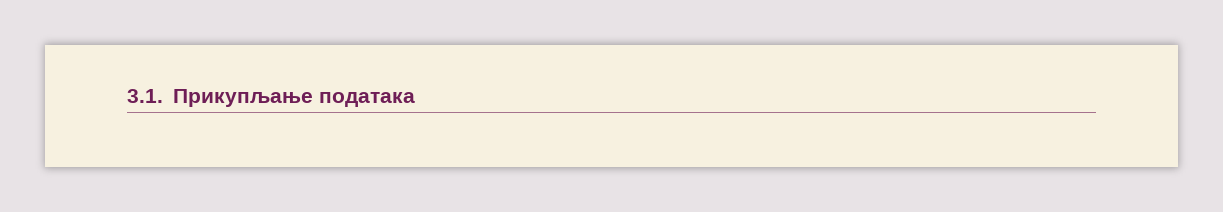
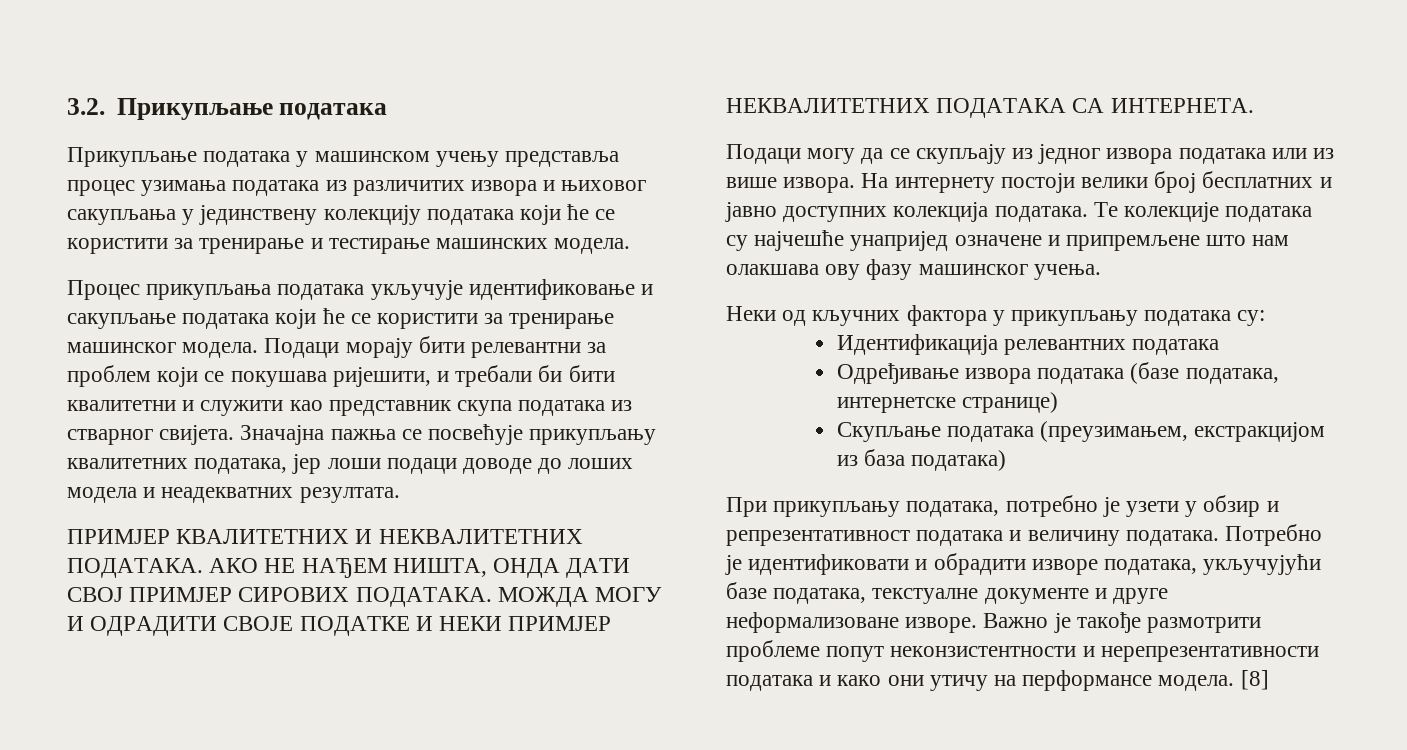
- 3.1. Прикупљање података
+ 3.2. Прикупљање података
+ Прикупљање података у машинском учењу представља процес узимања података из различитих извора и њиховог сакупљања у јединствену колекцију података који ће се користити за тренирање и тестирање машинских модела.
+ Процес прикупљања података укључује идентификовање и сакупљање података који ће се користити за тренирање машинског модела. Подаци морају бити релевантни за проблем који се покушава ријешити, и требали би бити квалитетни и служити као представник скупа података из стварног свијета. Значајна пажња се посвећује прикупљању квалитетних података, јер лоши подаци доводе до лоших модела и неадекватних резултата.
+ ПРИМЈЕР КВАЛИТЕТНИХ И НЕКВАЛИТЕТНИХ ПОДАТАКА. АКО НЕ НАЂЕМ НИШТА, ОНДА ДАТИ СВОЈ ПРИМЈЕР СИРОВИХ ПОДАТАКА. МОЖДА МОГУ И ОДРАДИТИ СВОЈЕ ПОДАТКЕ И НЕКИ ПРИМЈЕР НЕКВАЛИТЕТНИХ ПОДАТАКА СА ИНТЕРНЕТА.
+ Подаци могу да се скупљају из једног извора података или из више извора. На интернету постоји велики број бесплатних и јавно доступних колекција података. Те колекције података су најчешће унапријед означене и припремљене што нам олакшава ову фазу машинског учења.
+ Неки од кључних фактора у прикупљању података су:
+ Идентификација релевантних података
+ Одређивање извора података (базе података, интернетске странице)
+ Скупљање података (преузимањем, екстракцијом из база података)
+ При прикупљању података, потребно је узети у обзир и репрезентативност података и величину података. Потребно је идентификовати и обрадити изворе података, укључујући базе података, текстуалне документе и друге неформализоване изворе. Важно је такође размотрити проблеме попут неконзистентности и нерепрезентативности података и како они утичу на перформансе модела. [8]

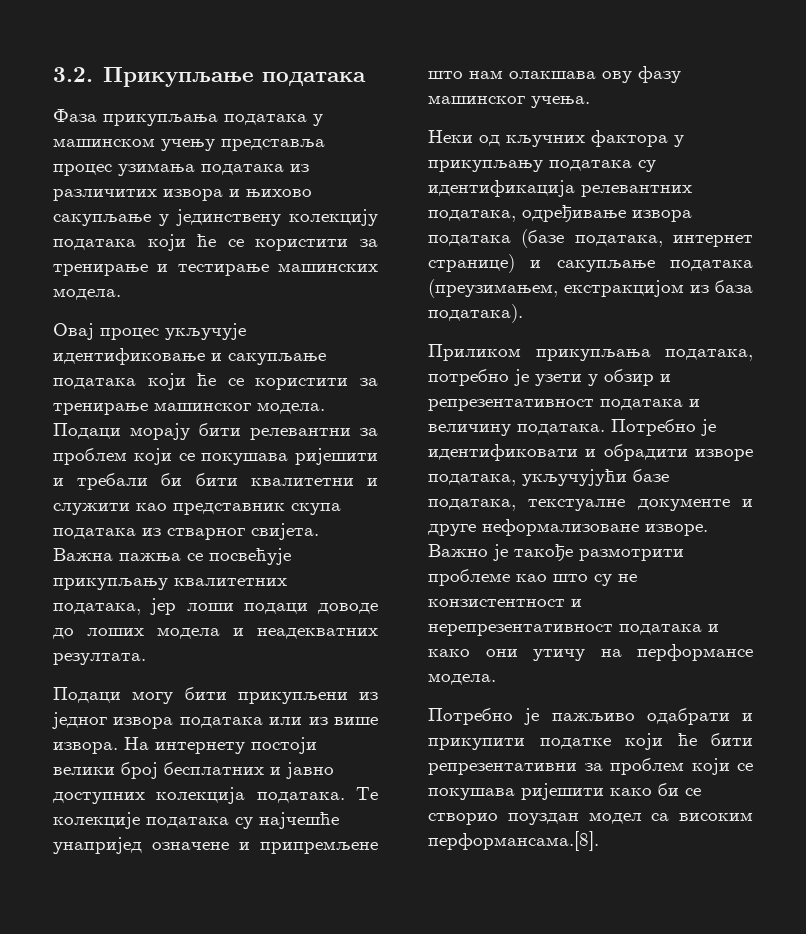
- Прикупљање података у машинском учењу представља процес узимања података из различитих извора и њиховог сакупљања у јединствену колекцију података који ће се користити за тренирање и тестирање машинских модела.
+ Фаза прикупљања података у машинском учењу представља процес узимања података из различитих извора и њихово сакупљање у јединствену колекцију података који ће се користити за тренирање и тестирање машинских модела.
- Процес прикупљања података укључује идентификовање и сакупљање података који ће се користити за тренирање машинског модела.
+ Овај процес укључује идентификовање и сакупљање података који ће се користити за тренирање машинског модела.
- Подаци морају бити релевантни за проблем који се покушава ријешити, и требали би бити квалитетни и служити као представник скупа података из стварног свијета.
+ Подаци морају бити релевантни за проблем који се покушава ријешити и требали би бити квалитетни и служити као представник скупа података из стварног свијета.
- Значајна пажња се посвећује прикупљању квалитетних података, јер лоши подаци доводе до лоших модела и неадекватних резултата.
+ Важна пажња се посвећује прикупљању квалитетних података, јер лоши подаци доводе до лоших модела и неадекватних резултата.
- ПРИМЈЕР КВАЛИТЕТНИХ И НЕКВАЛИТЕТНИХ ПОДАТАКА. АКО НЕ НАЂЕМ НИШТА, ОНДА ДАТИ СВОЈ ПРИМЈЕР СИРОВИХ ПОДАТАКА. МОЖДА МОГУ И ОДРАДИТИ СВОЈЕ ПОДАТКЕ И НЕКИ ПРИМЈЕР НЕКВАЛИТЕТНИХ ПОДАТАКА СА ИНТЕРНЕТА.
- Подаци могу да се скупљају из једног извора података или из више извора.
+ Подаци могу бити прикупљени из једног извора података или из више извора.
- Неки од кључних фактора у прикупљању података су:
- Идентификација релевантних података
- Одређивање извора података (базе података, интернетске странице)
- Скупљање података (преузимањем, екстракцијом из база података)
- При прикупљању података, потребно је узети у обзир и репрезентативност података и величину података.
+ Неки од кључних фактора у прикупљању података су идентификација релевантних података, одређивање извора података (базе података, интернет странице) и сакупљање података (преузимањем, екстракцијом из база података).
+ Приликом прикупљања података, потребно је узети у обзир и репрезентативност података и величину података.
- Важно је такође размотрити проблеме попут неконзистентности и нерепрезентативности података и како они утичу на перформансе модела. [8]
+ Важно је такође размотрити проблеме као што су не конзистентност и нерепрезентативност података и како они утичу на перформансе модела.
+ Потребно је пажљиво одабрати и прикупити податке који ће бити репрезентативни за проблем који се покушава ријешити како би се створио поуздан модел са високим перформансама.[8].

